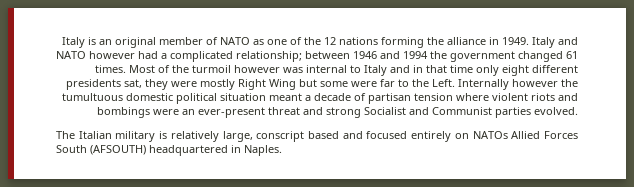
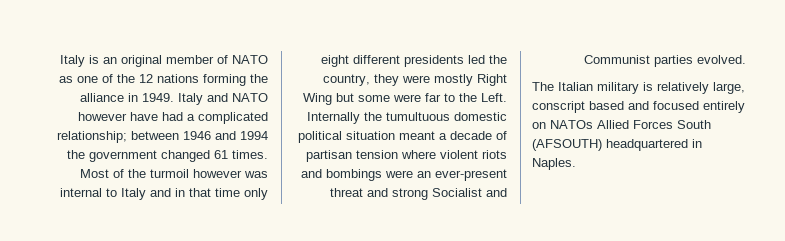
- Italy and NATO however had a complicated relationship; between 1946 and 1994 the government changed 61 times.
+ Italy and NATO however have had a complicated relationship; between 1946 and 1994 the government changed 61 times.
- Most of the turmoil however was internal to Italy and in that time only eight different presidents sat, they were mostly Right Wing but some were far to the Left.
+ Most of the turmoil however was internal to Italy and in that time only eight different presidents led the country, they were mostly Right Wing but some were far to the Left.
- Internally however the tumultuous domestic political situation meant a decade of partisan tension where violent riots and bombings were an ever-present threat and strong Socialist and Communist parties evolved.
+ Internally the tumultuous domestic political situation meant a decade of partisan tension where violent riots and bombings were an ever-present threat and strong Socialist and Communist parties evolved.

